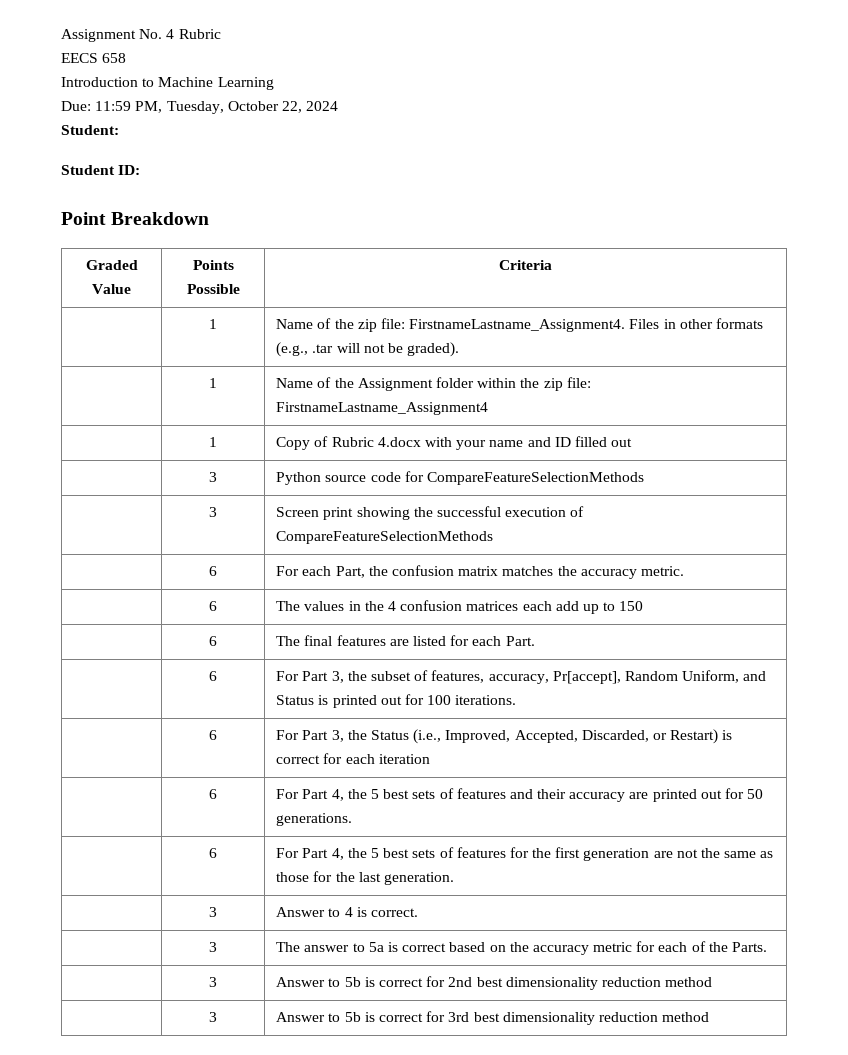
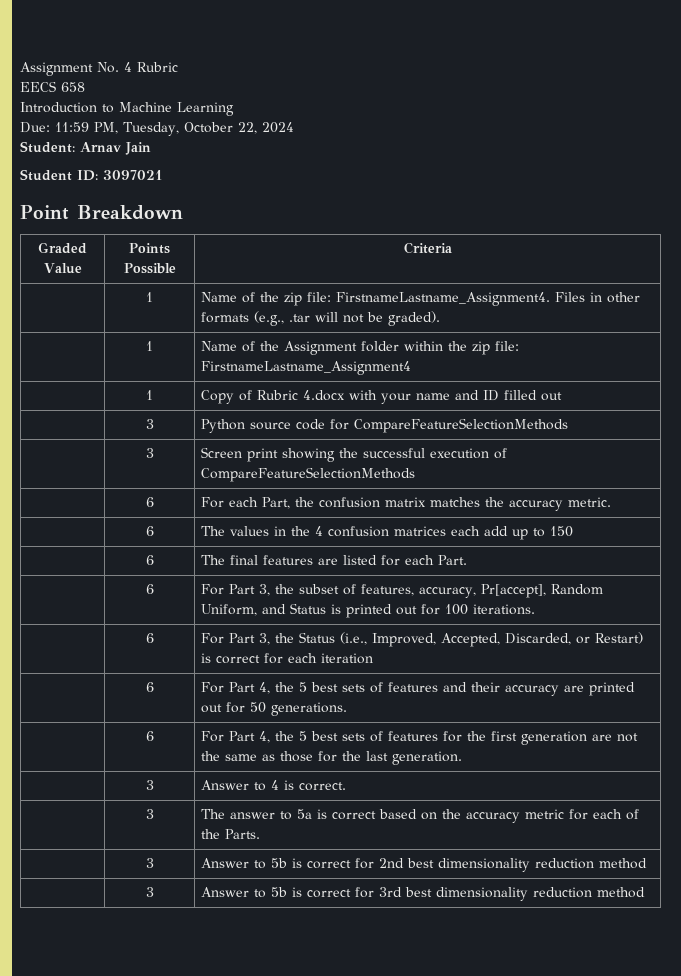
- Student:
+ Student: Arnav Jain
- Student ID:
+ Student ID: 3097021

